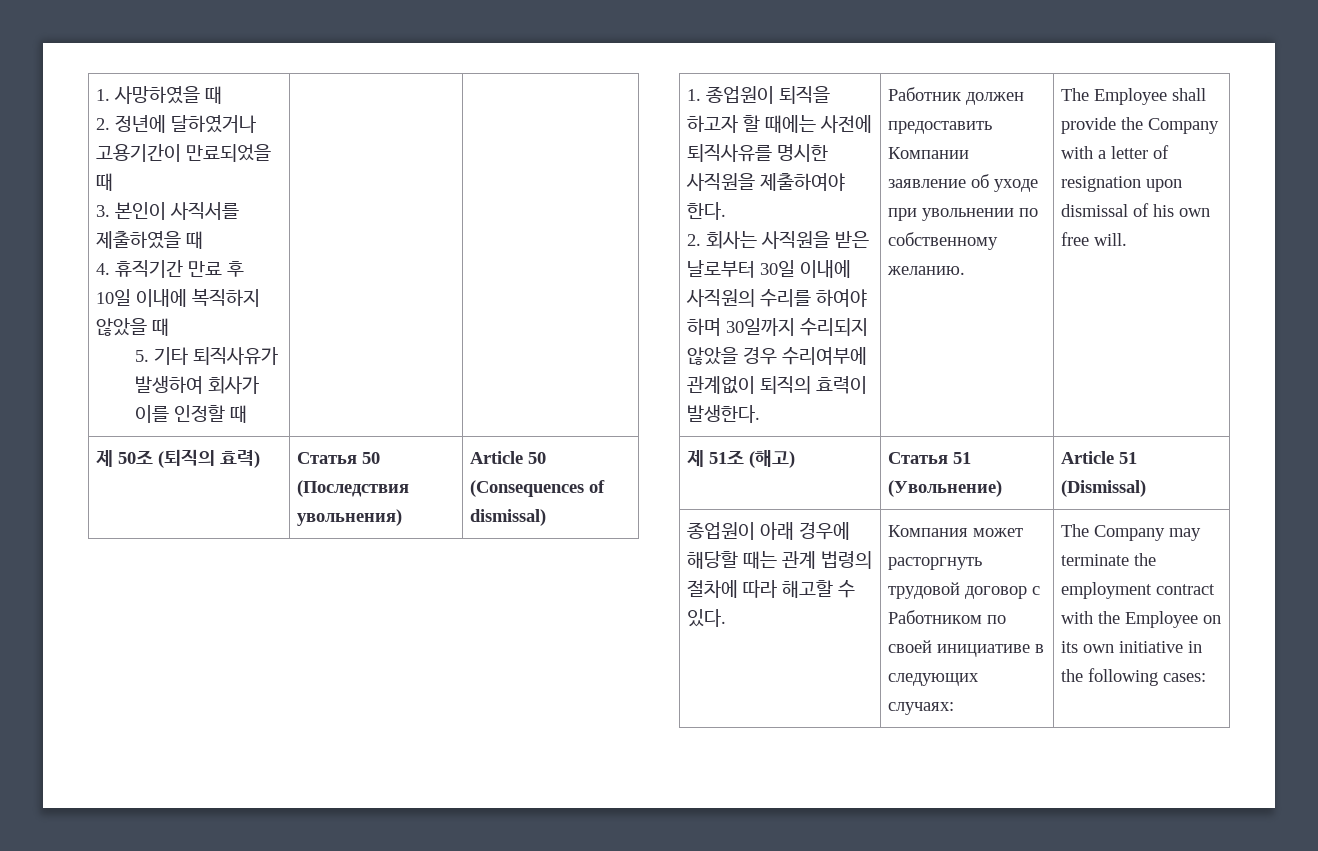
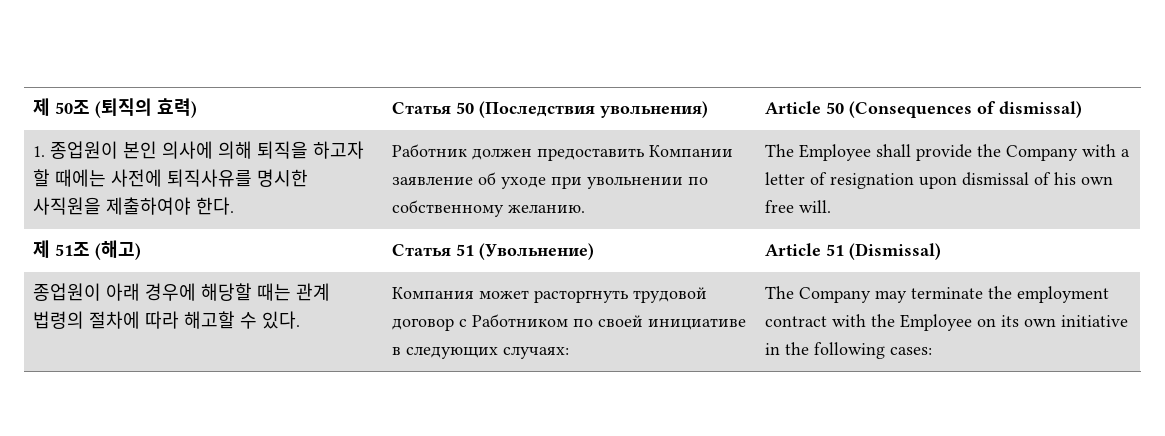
- 1. 사망하였을 때
- 2. 정년에 달하였거나 고용기간이 만료되었을 때
- 3. 본인이 사직서를 제출하였을 때
- 4. 휴직기간 만료 후 10일 이내에 복직하지 않았을 때
- 5. 기타 퇴직사유가 발생하여 회사가 이를 인정할 때 | |
- 1. 종업원이 퇴직을 하고자 할 때에는 사전에 퇴직사유를 명시한 사직원을 제출하여야 한다.
+ 1. 종업원이 본인 의사에 의해 퇴직을 하고자 할 때에는 사전에 퇴직사유를 명시한 사직원을 제출하여야 한다.
- 2. 회사는 사직원을 받은 날로부터 30일 이내에 사직원의 수리를 하여야 하며 30일까지 수리되지 않았을 경우 수리여부에 관계없이 퇴직의 효력이 발생한다.

